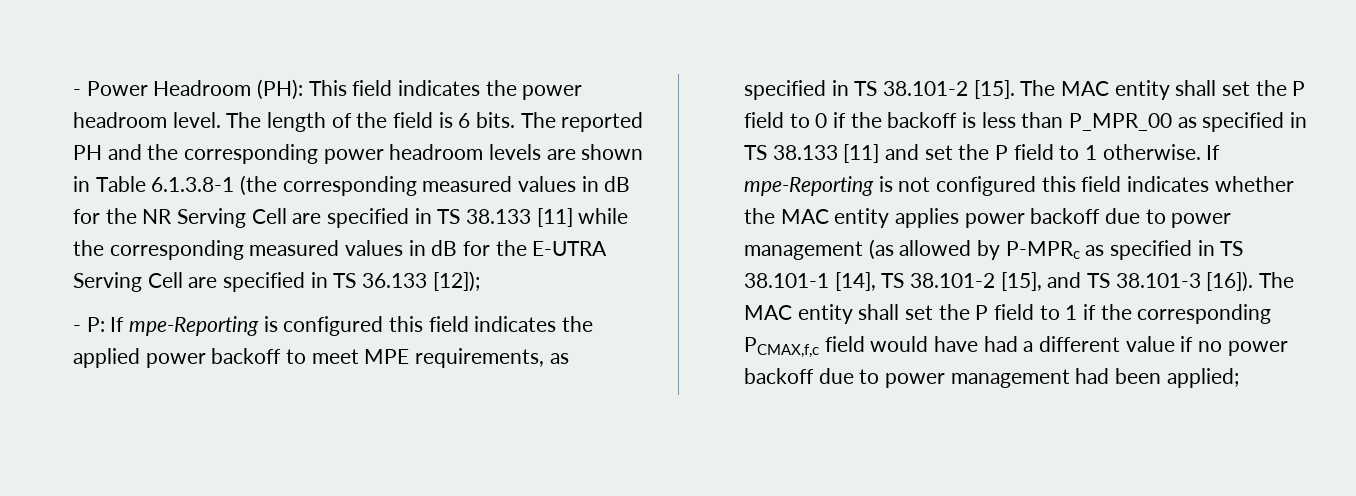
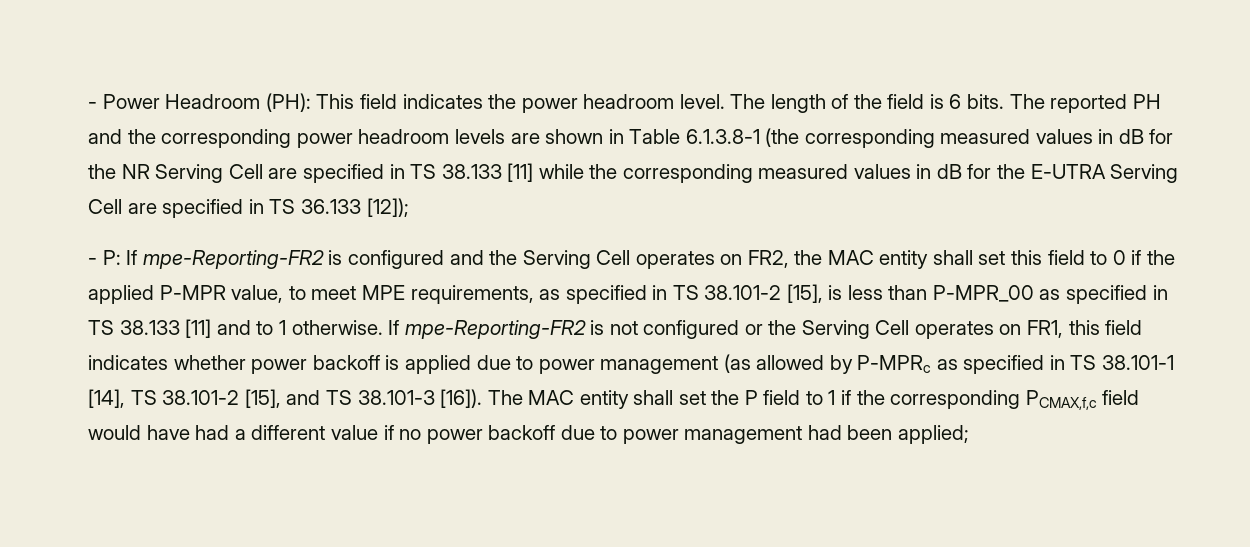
- - P: If mpe-Reporting is configured this field indicates the applied power backoff to meet MPE requirements, as specified in TS 38.101-2 [15]. The MAC entity shall set the P field to 0 if the backoff is less than P_MPR_00 as specified in TS 38.133 [11] and set the P field to 1 otherwise.
+ - P: If mpe-Reporting-FR2 is configured and the Serving Cell operates on FR2, the MAC entity shall set this field to 0 if the applied P-MPR value, to meet MPE requirements, as specified in TS 38.101-2 [15], is less than P-MPR_00 as specified in TS 38.133 [11] and to 1 otherwise.
- If mpe-Reporting is not configured this field indicates whether the MAC entity applies power backoff due to power management (as allowed by P-MPRc as specified in TS 38.101-1 [14], TS 38.101-2 [15], and TS 38.101-3 [16]).
+ If mpe-Reporting-FR2 is not configured or the Serving Cell operates on FR1, this field indicates whether power backoff is applied due to power management (as allowed by P-MPRc as specified in TS 38.101-1 [14], TS 38.101-2 [15], and TS 38.101-3 [16]).

